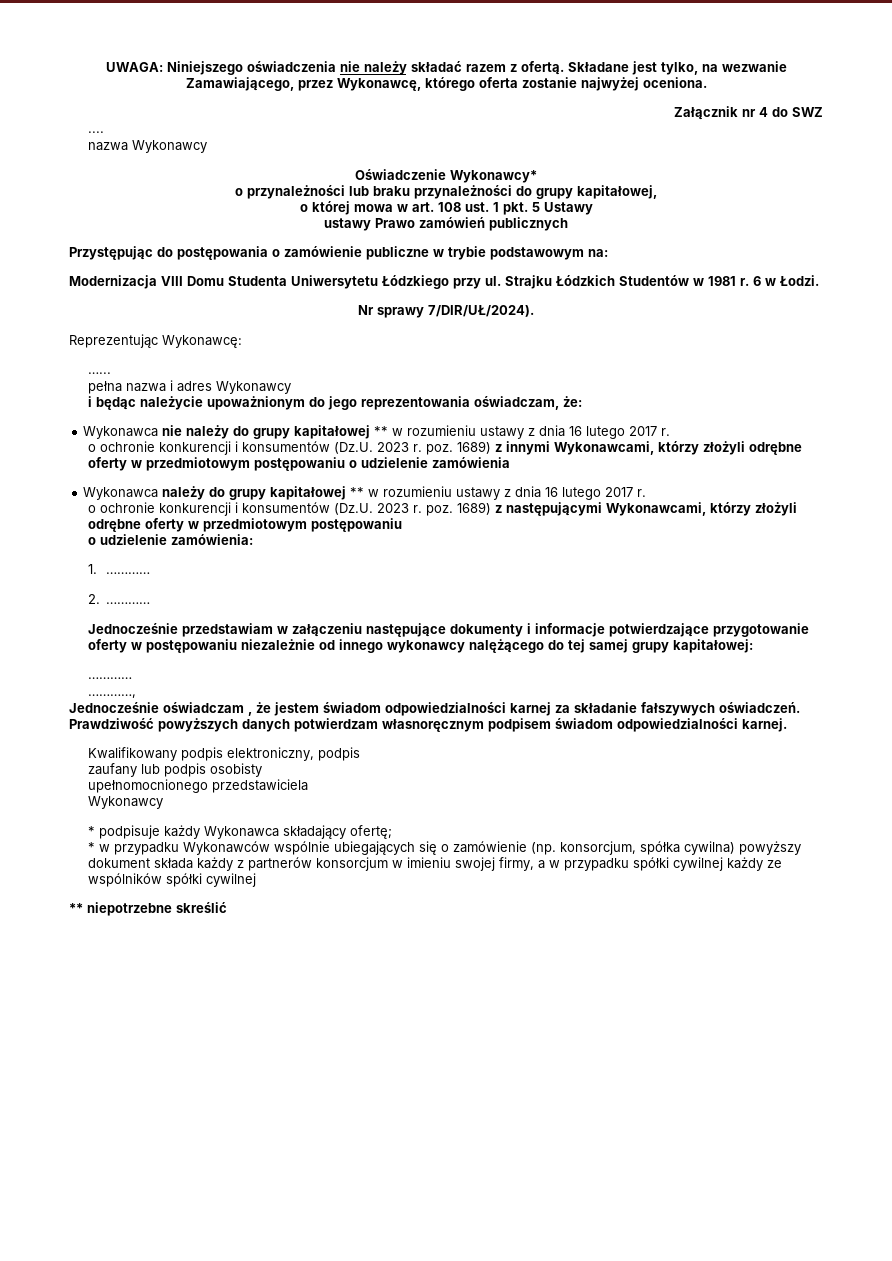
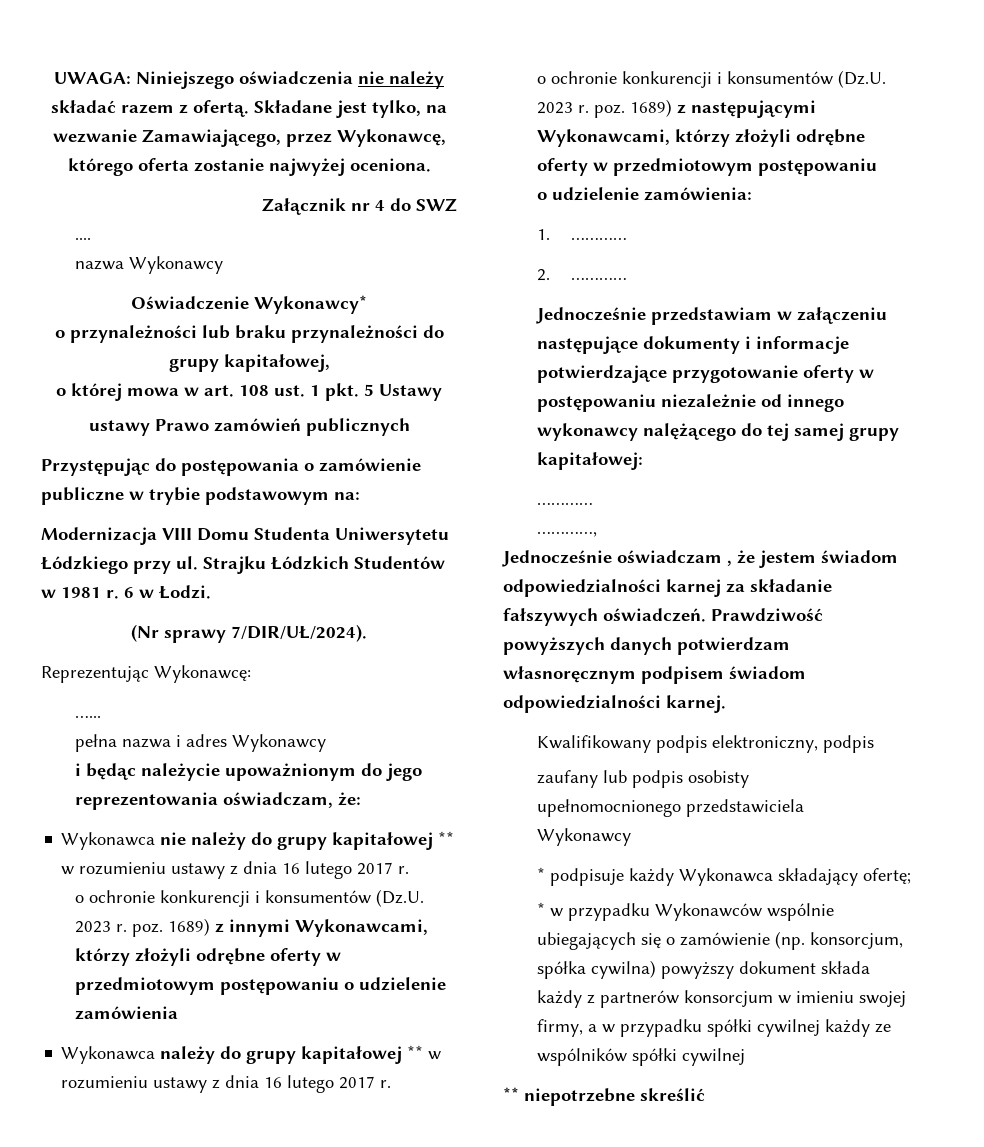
- Nr sprawy 7/DIR/UŁ/2024).
+ (Nr sprawy 7/DIR/UŁ/2024).

